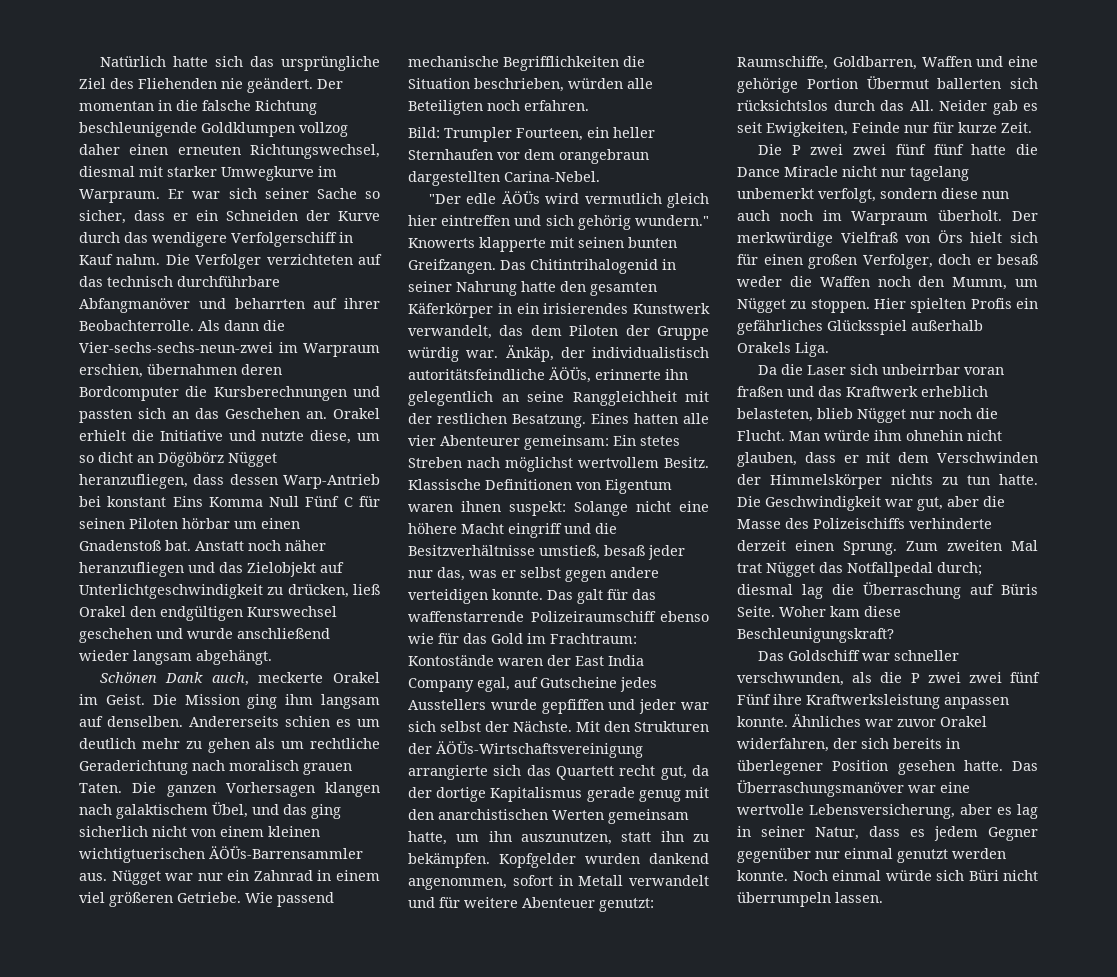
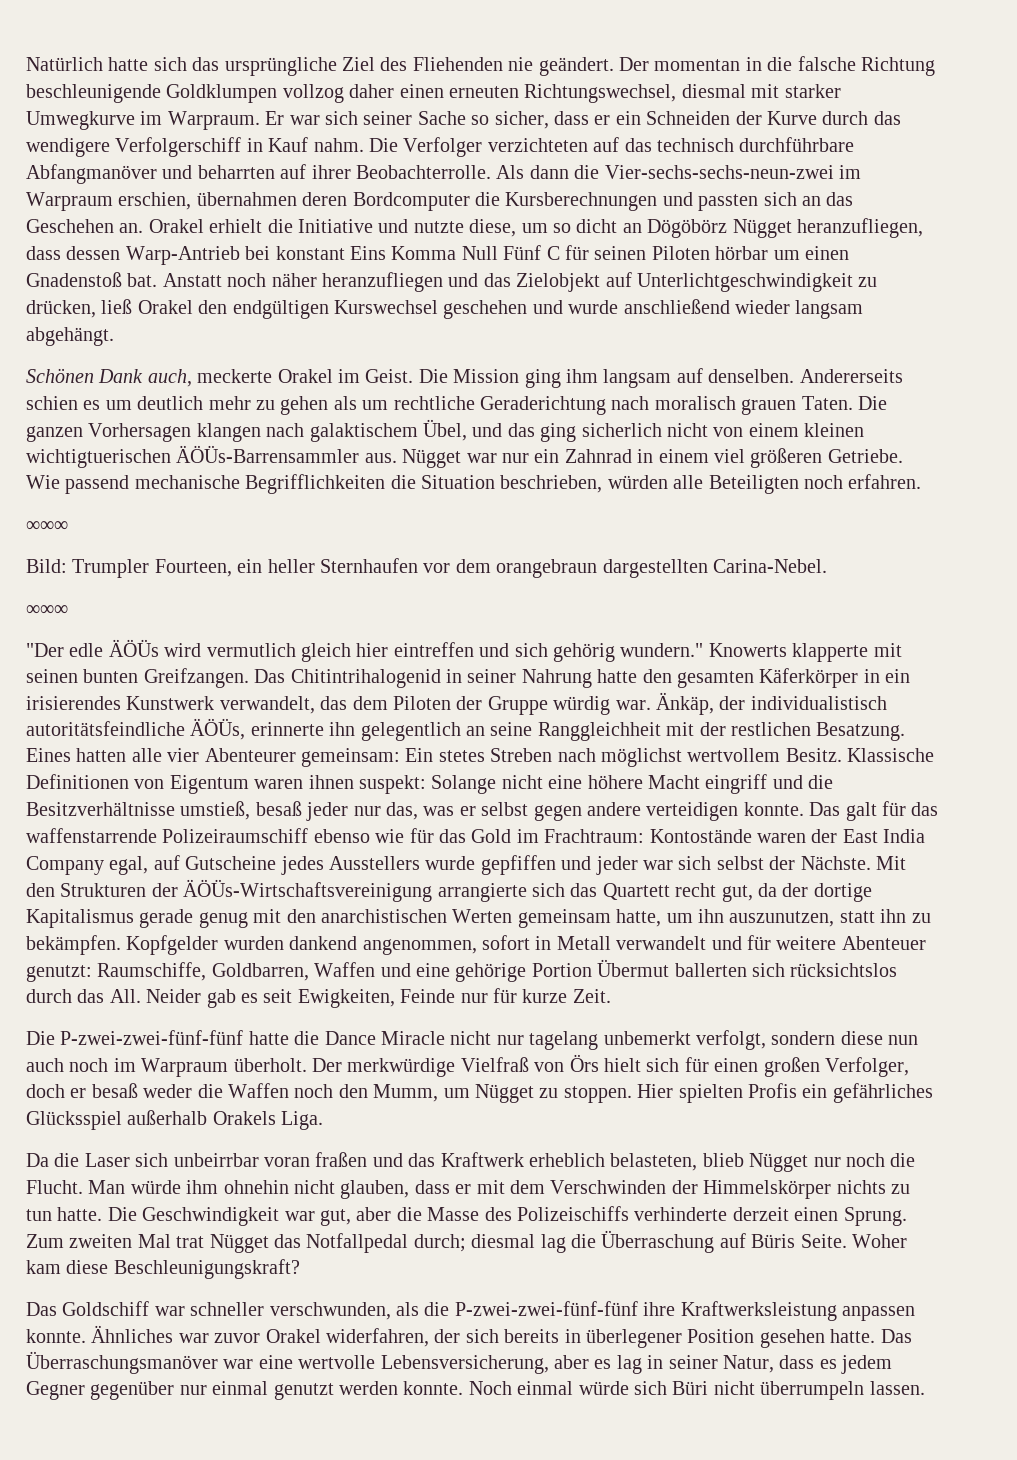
  Wie passend mechanische Begrifflichkeiten die Situation beschrieben, würden alle Beteiligten noch erfahren.
+ ∞∞∞
  Bild: Trumpler Fourteen, ein heller Sternhaufen vor dem orangebraun dargestellten Carina-Nebel.
+ ∞∞∞
- Die P zwei zwei fünf fünf hatte die Dance Miracle nicht nur tagelang unbemerkt verfolgt, sondern diese nun auch noch im Warpraum überholt.
+ Die P-zwei-zwei-fünf-fünf hatte die Dance Miracle nicht nur tagelang unbemerkt verfolgt, sondern diese nun auch noch im Warpraum überholt.
- Das Goldschiff war schneller verschwunden, als die P zwei zwei fünf Fünf ihre Kraftwerksleistung anpassen konnte.
+ Das Goldschiff war schneller verschwunden, als die P-zwei-zwei-fünf-fünf ihre Kraftwerksleistung anpassen konnte.

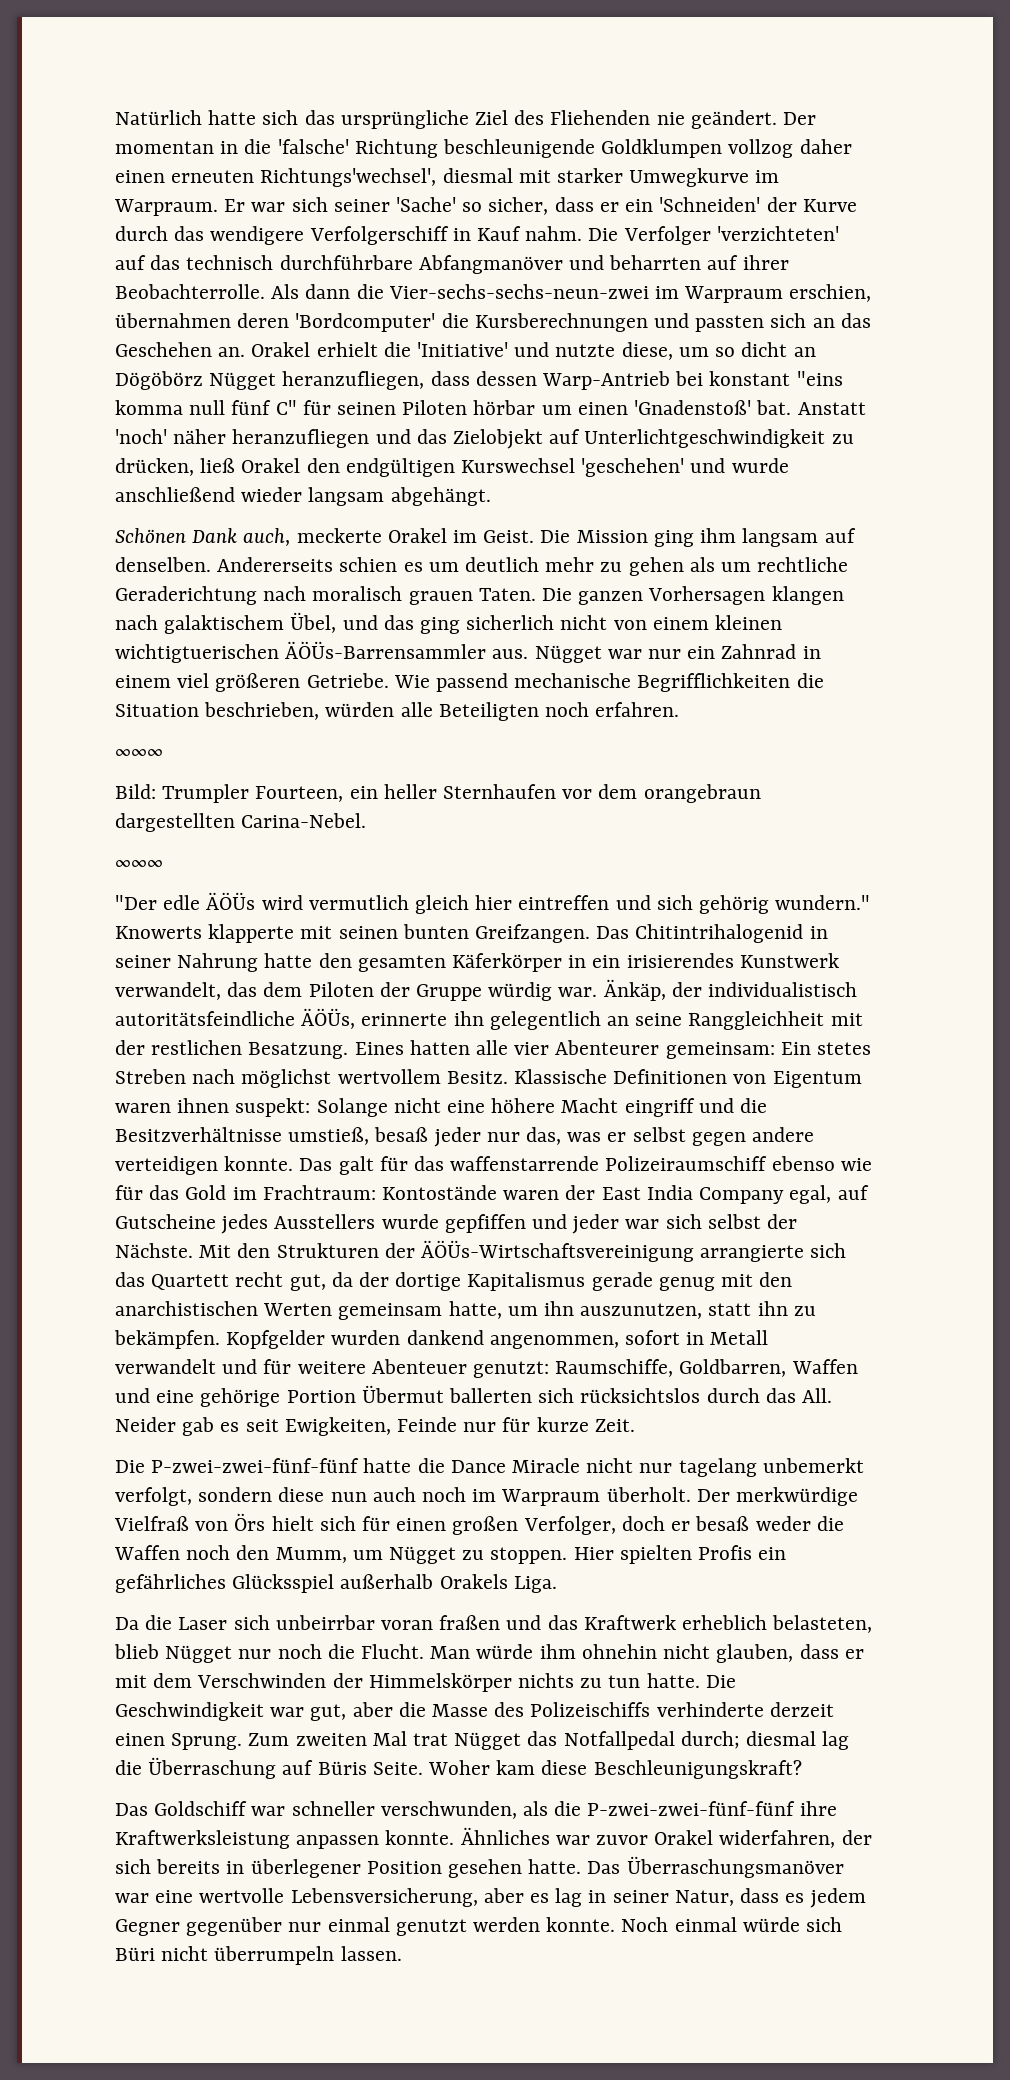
- Der momentan in die falsche Richtung beschleunigende Goldklumpen vollzog daher einen erneuten Richtungswechsel, diesmal mit starker Umwegkurve im Warpraum.
+ Der momentan in die 'falsche' Richtung beschleunigende Goldklumpen vollzog daher einen erneuten Richtungs'wechsel', diesmal mit starker Umwegkurve im Warpraum.
- Er war sich seiner Sache so sicher, dass er ein Schneiden der Kurve durch das wendigere Verfolgerschiff in Kauf nahm.
+ Er war sich seiner 'Sache' so sicher, dass er ein 'Schneiden' der Kurve durch das wendigere Verfolgerschiff in Kauf nahm.
- Die Verfolger verzichteten auf das technisch durchführbare Abfangmanöver und beharrten auf ihrer Beobachterrolle.
+ Die Verfolger 'verzichteten' auf das technisch durchführbare Abfangmanöver und beharrten auf ihrer Beobachterrolle.
- Als dann die Vier-sechs-sechs-neun-zwei im Warpraum erschien, übernahmen deren Bordcomputer die Kursberechnungen und passten sich an das Geschehen an.
+ Als dann die Vier-sechs-sechs-neun-zwei im Warpraum erschien, übernahmen deren 'Bordcomputer' die Kursberechnungen und passten sich an das Geschehen an.
- Orakel erhielt die Initiative und nutzte diese, um so dicht an Dögöbörz Nügget heranzufliegen, dass dessen Warp-Antrieb bei konstant Eins Komma Null Fünf C für seinen Piloten hörbar um einen Gnadenstoß bat.
+ Orakel erhielt die 'Initiative' und nutzte diese, um so dicht an Dögöbörz Nügget heranzufliegen, dass dessen Warp-Antrieb bei konstant "eins komma null fünf C" für seinen Piloten hörbar um einen 'Gnadenstoß' bat.
- Anstatt noch näher heranzufliegen und das Zielobjekt auf Unterlichtgeschwindigkeit zu drücken, ließ Orakel den endgültigen Kurswechsel geschehen und wurde anschließend wieder langsam abgehängt.
+ Anstatt 'noch' näher heranzufliegen und das Zielobjekt auf Unterlichtgeschwindigkeit zu drücken, ließ Orakel den endgültigen Kurswechsel 'geschehen' und wurde anschließend wieder langsam abgehängt.

